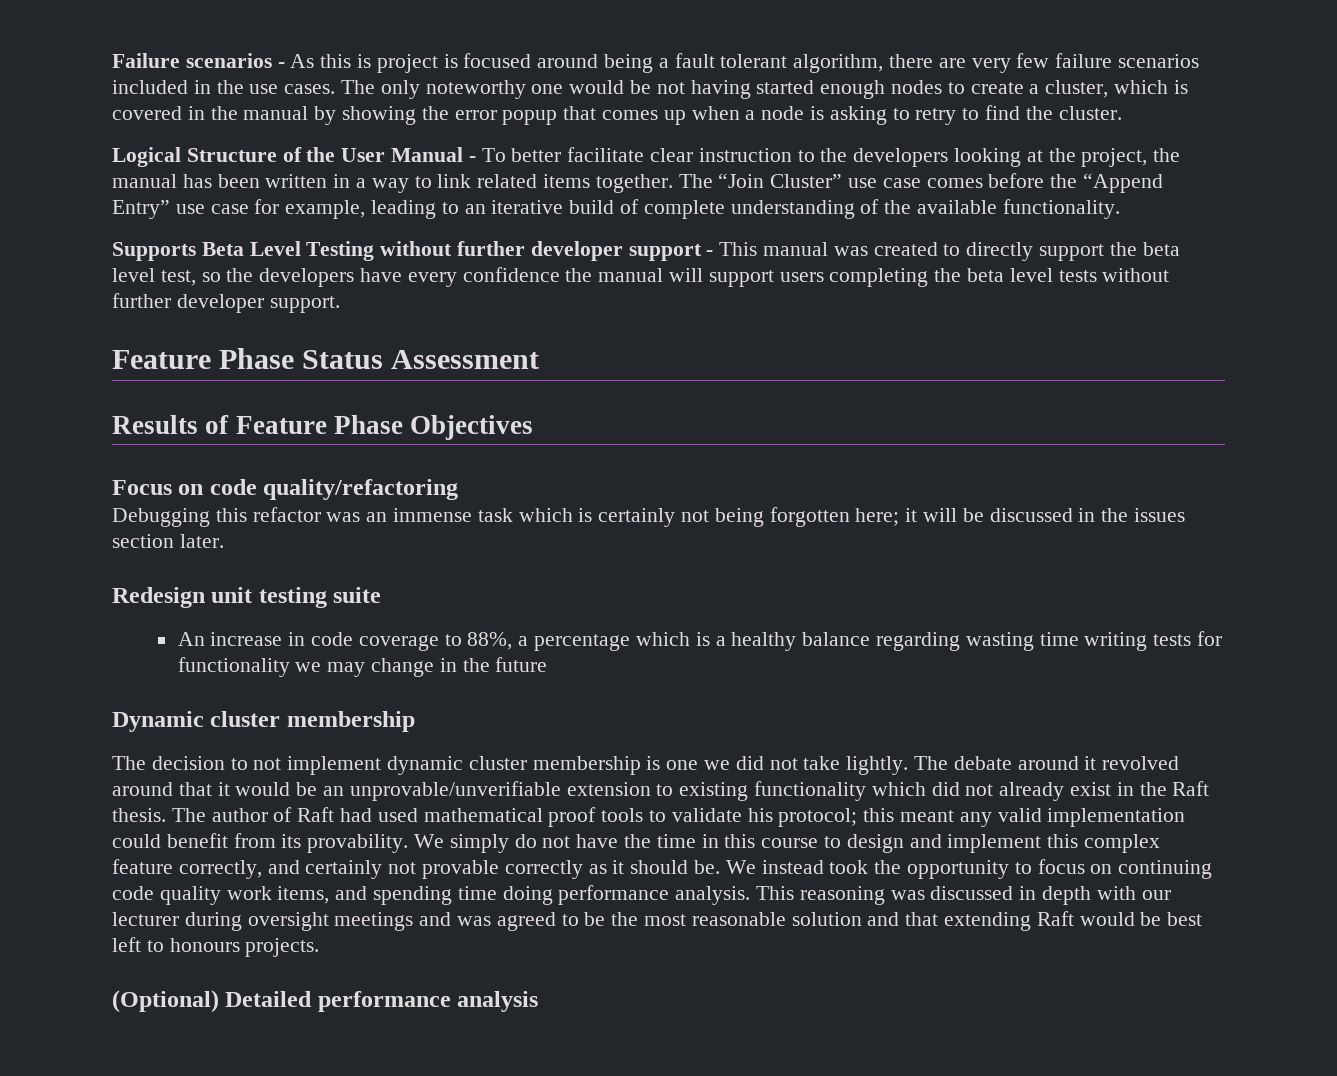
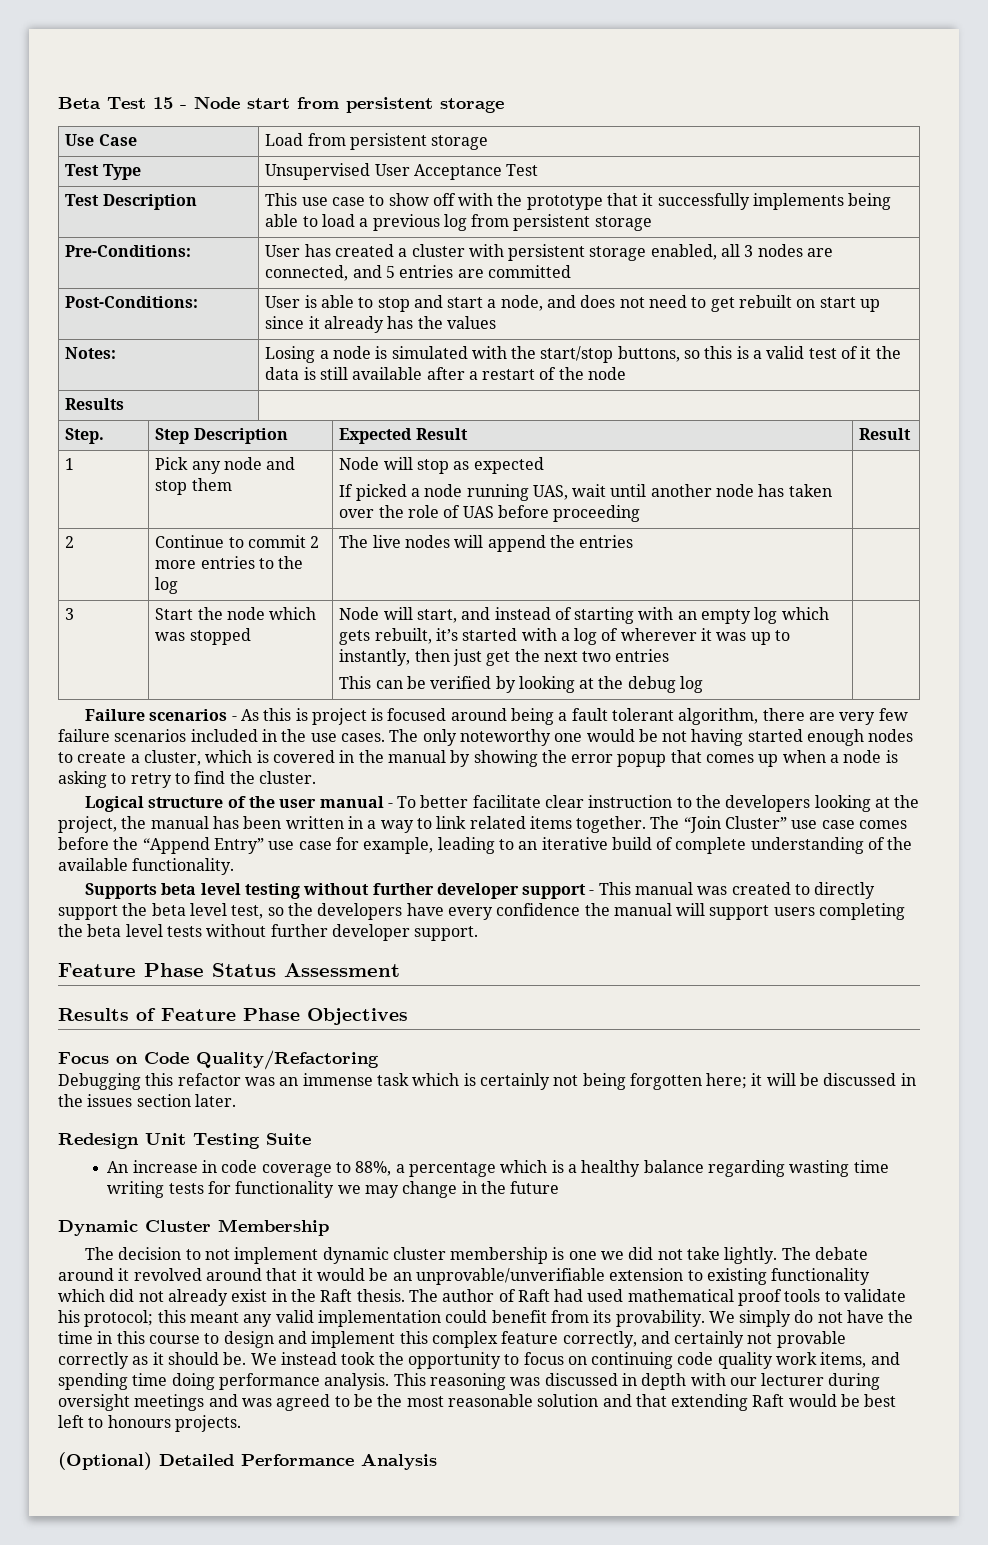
+ Beta Test 15 - Node start from persistent storage
+ Use Case | Load from persistent storage
+ Test Type | Unsupervised User Acceptance Test
+ Test Description | This use case to show off with the prototype that it successfully implements being able to load a previous log from persistent storage
+ Pre-Conditions: | User has created a cluster with persistent storage enabled, all 3 nodes are connected, and 5 entries are committed
+ Post-Conditions: | User is able to stop and start a node, and does not need to get rebuilt on start up since it already has the values
+ Notes: | Losing a node is simulated with the start/stop buttons, so this is a valid test of it the data is still available after a restart of the node
+ Results |
+ Step. | Step Description | Expected Result | Result
+ 1 | Pick any node and stop them | Node will stop as expected
+ If picked a node running UAS, wait until another node has taken over the role of UAS before proceeding |
+ 2 | Continue to commit 2 more entries to the log | The live nodes will append the entries |
+ 3 | Start the node which was stopped | Node will start, and instead of starting with an empty log which gets rebuilt, it’s started with a log of wherever it was up to instantly, then just get the next two entries
+ This can be verified by looking at the debug log
- Logical Structure of the User Manual - To better facilitate clear instruction to the developers looking at the project, the manual has been written in a way to link related items together.
+ Logical structure of the user manual - To better facilitate clear instruction to the developers looking at the project, the manual has been written in a way to link related items together.
- Supports Beta Level Testing without further developer support - This manual was created to directly support the beta level test, so the developers have every confidence the manual will support users completing the beta level tests without further developer support.
+ Supports beta level testing without further developer support - This manual was created to directly support the beta level test, so the developers have every confidence the manual will support users completing the beta level tests without further developer support.
- Focus on code quality/refactoring
+ Focus on Code Quality/Refactoring
- Redesign unit testing suite
+ Redesign Unit Testing Suite
- Dynamic cluster membership
+ Dynamic Cluster Membership
- (Optional) Detailed performance analysis
+ (Optional) Detailed Performance Analysis

